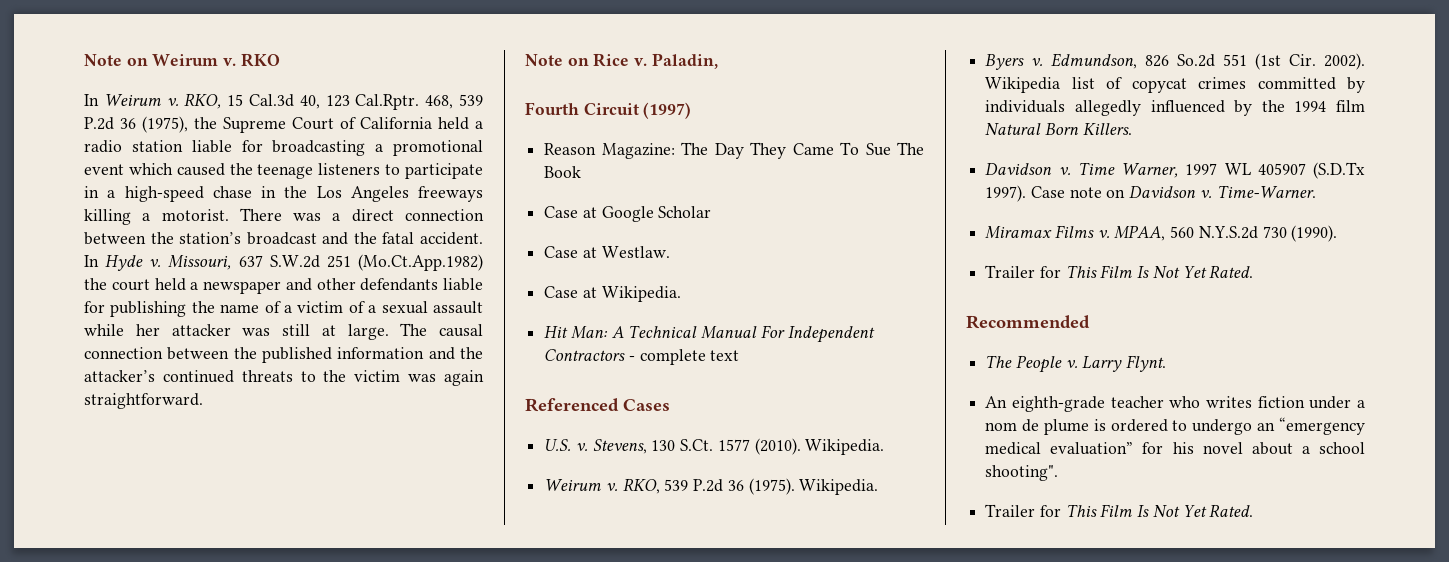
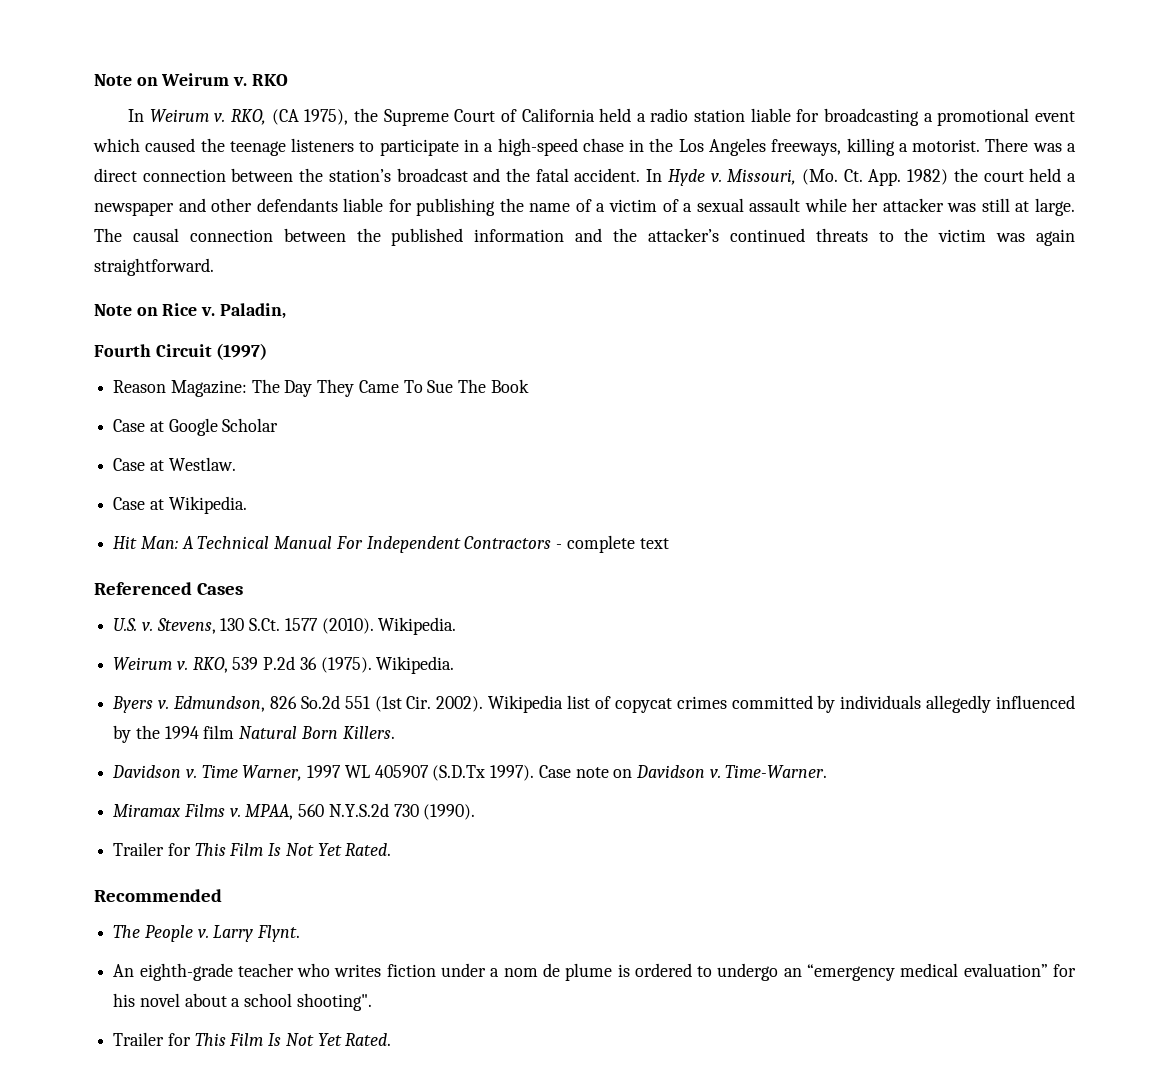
- RKO, 15 Cal.3d 40, 123 Cal.Rptr. 468, 539 P.2d 36 (1975), the Supreme Court of California held a radio station liable for broadcasting a promotional event which caused the teenage listeners to participate in a high-speed chase in the Los Angeles freeways killing a motorist.
+ RKO, (CA 1975), the Supreme Court of California held a radio station liable for broadcasting a promotional event which caused the teenage listeners to participate in a high-speed chase in the Los Angeles freeways, killing a motorist.
- Missouri, 637 S.W.2d 251 (Mo.Ct.App.1982) the court held a newspaper and other defendants liable for publishing the name of a victim of a sexual assault while her attacker was still at large.
+ Missouri, (Mo. Ct. App. 1982) the court held a newspaper and other defendants liable for publishing the name of a victim of a sexual assault while her attacker was still at large.

